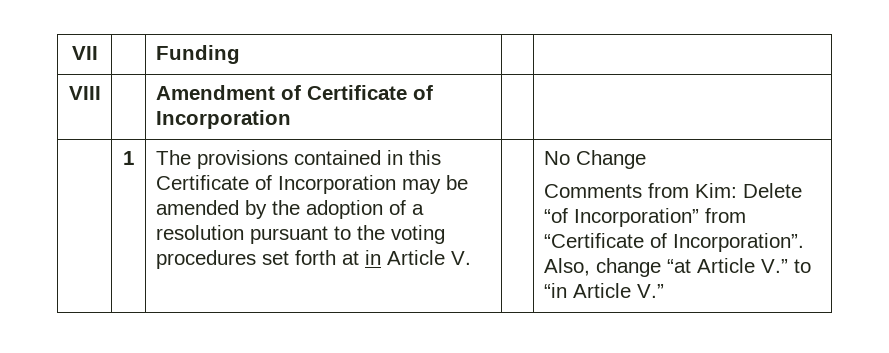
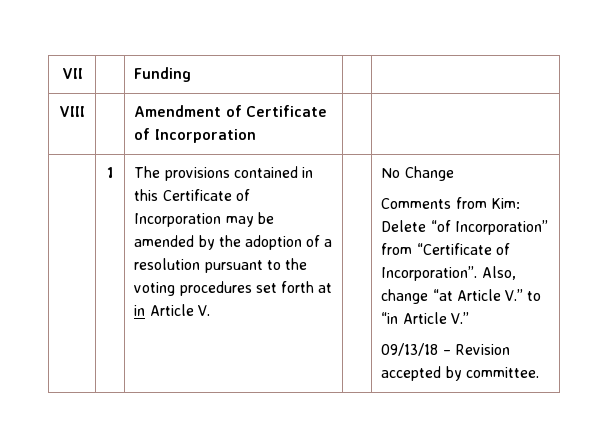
+ 09/13/18 – Revision accepted by committee.

